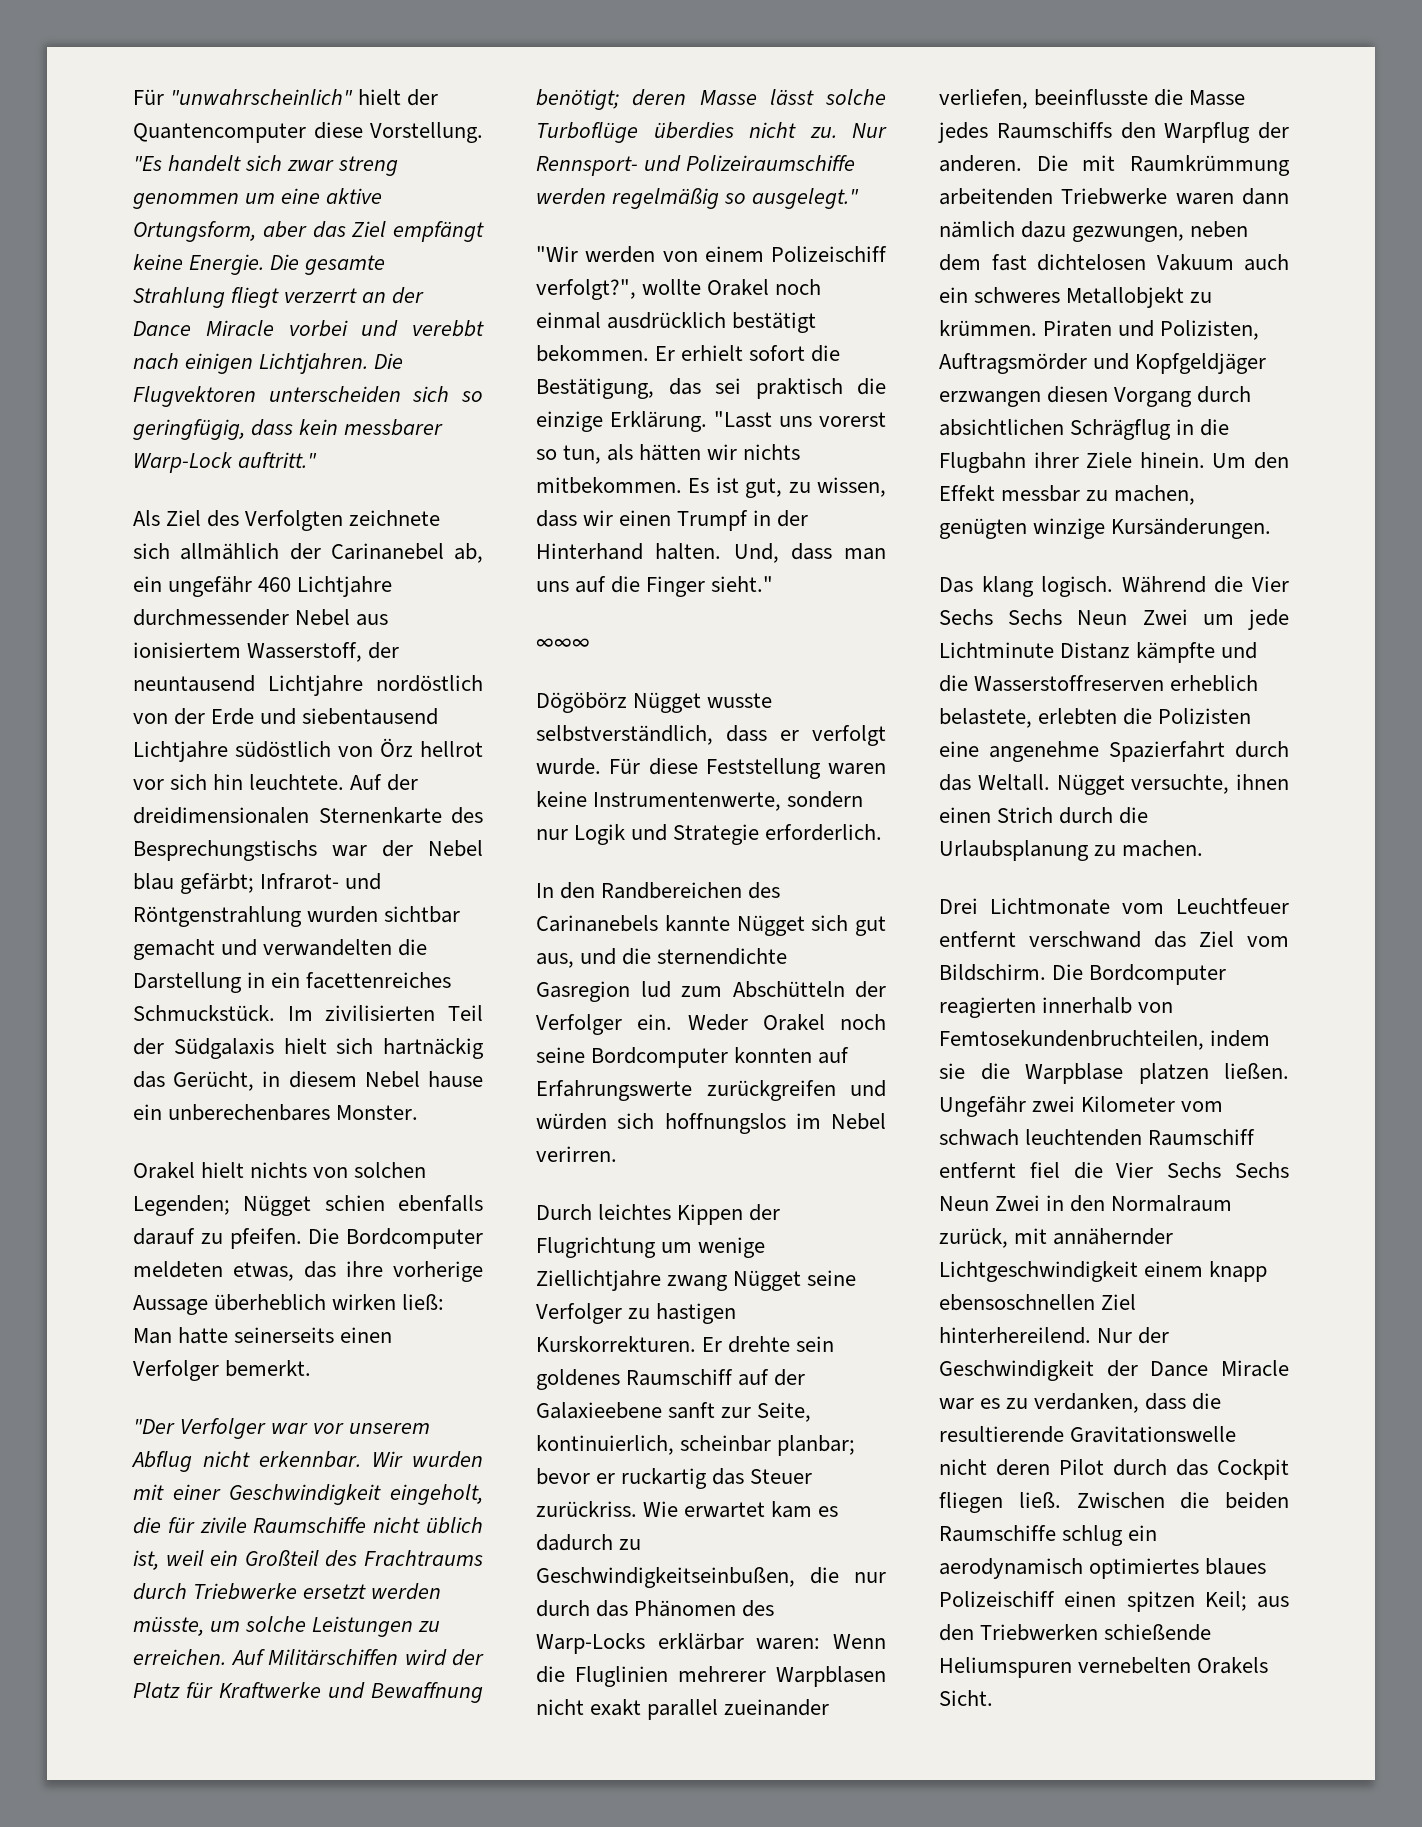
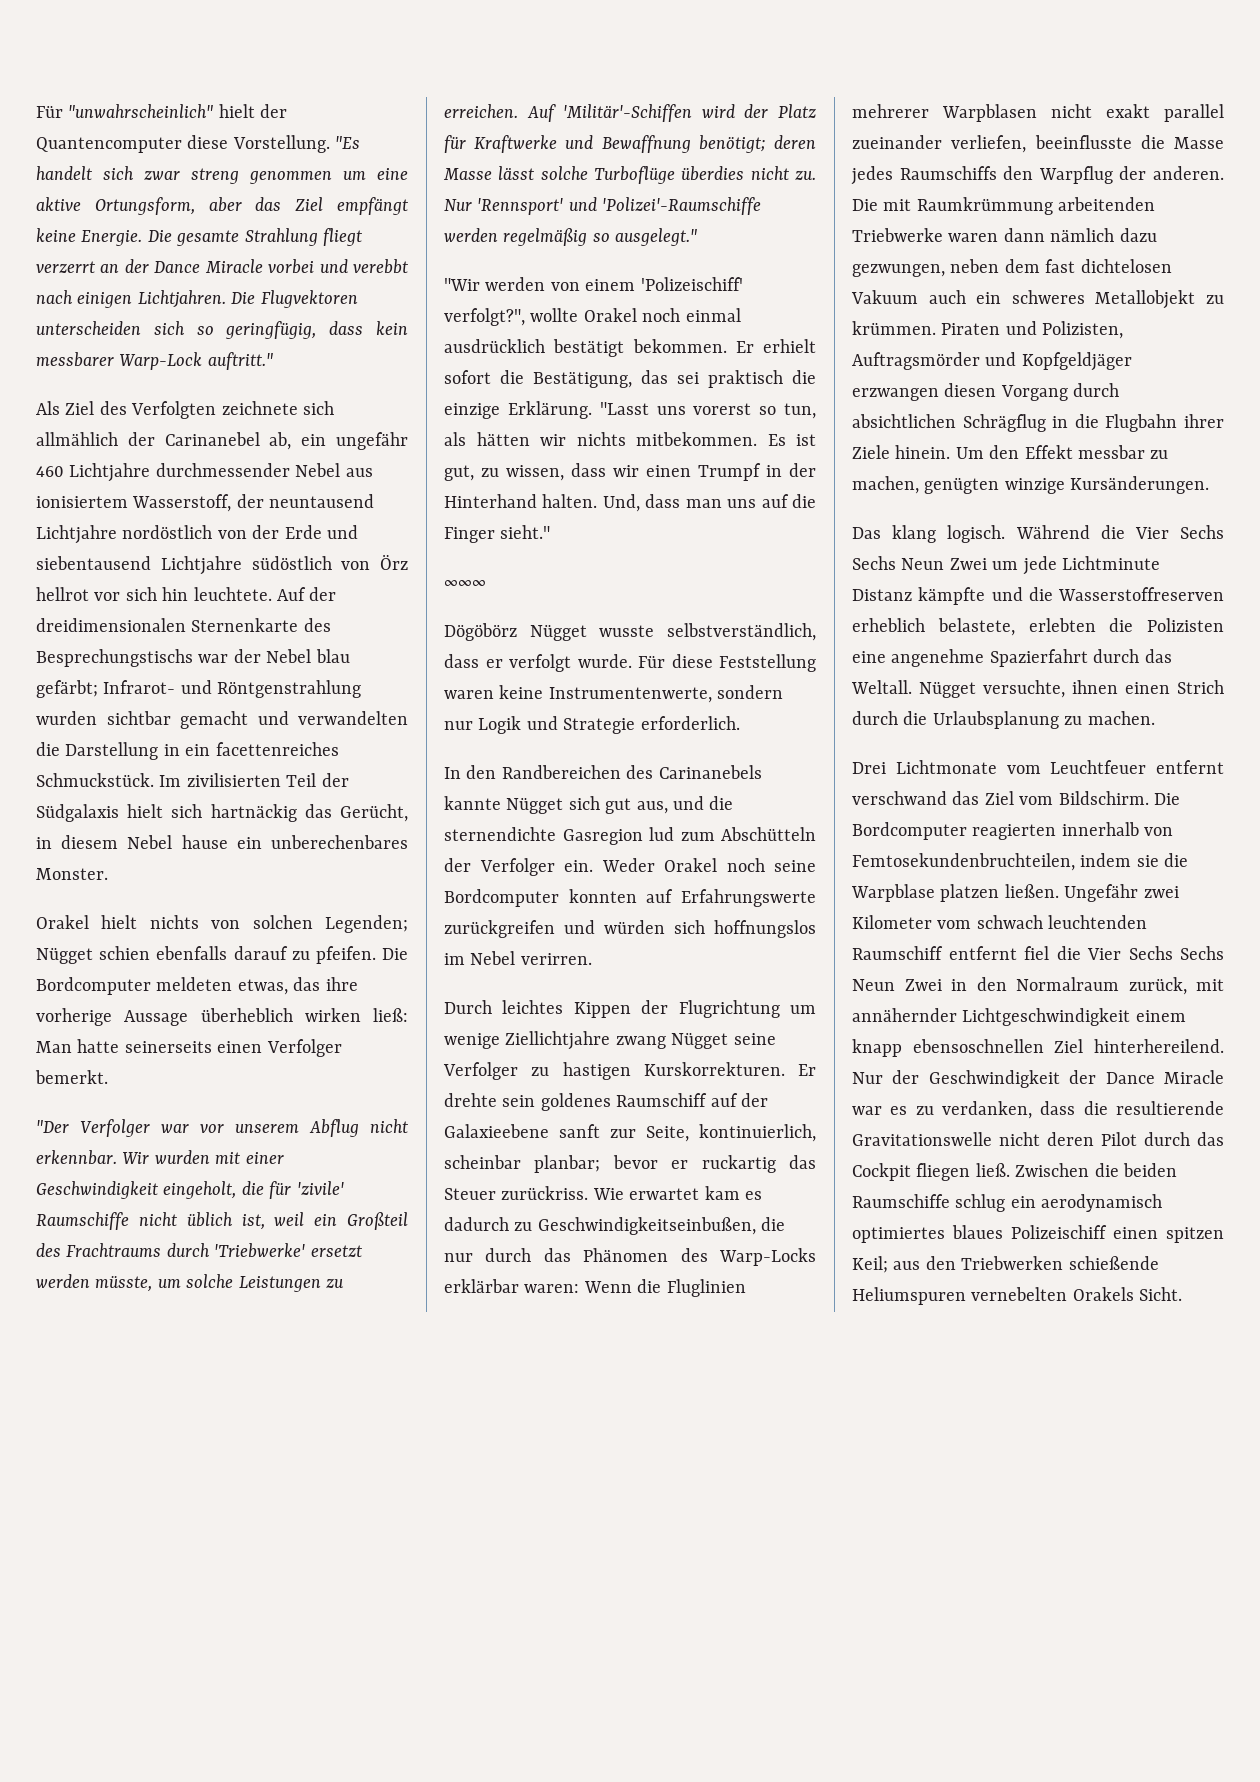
- Wir wurden mit einer Geschwindigkeit eingeholt, die für zivile Raumschiffe nicht üblich ist, weil ein Großteil des Frachtraums durch Triebwerke ersetzt werden müsste, um solche Leistungen zu erreichen.
+ Wir wurden mit einer Geschwindigkeit eingeholt, die für 'zivile' Raumschiffe nicht üblich ist, weil ein Großteil des Frachtraums durch 'Triebwerke' ersetzt werden müsste, um solche Leistungen zu erreichen.
- Auf Militärschiffen wird der Platz für Kraftwerke und Bewaffnung benötigt; deren Masse lässt solche Turboflüge überdies nicht zu.
+ Auf 'Militär'-Schiffen wird der Platz für Kraftwerke und Bewaffnung benötigt; deren Masse lässt solche Turboflüge überdies nicht zu.
- Nur Rennsport- und Polizeiraumschiffe werden regelmäßig so ausgelegt."
+ Nur 'Rennsport' und 'Polizei'-Raumschiffe werden regelmäßig so ausgelegt."
- "Wir werden von einem Polizeischiff verfolgt?", wollte Orakel noch einmal ausdrücklich bestätigt bekommen.
+ "Wir werden von einem 'Polizeischiff' verfolgt?", wollte Orakel noch einmal ausdrücklich bestätigt bekommen.

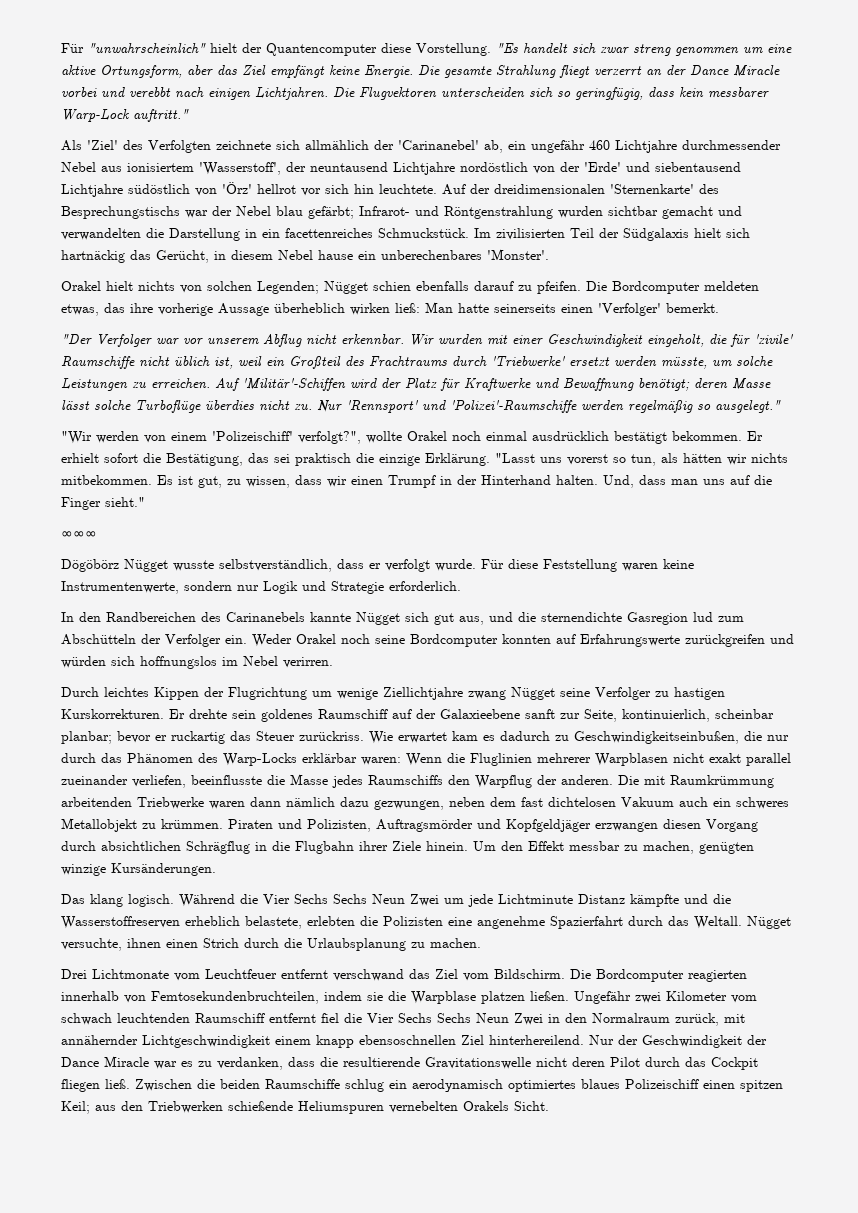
- Als Ziel des Verfolgten zeichnete sich allmählich der Carinanebel ab, ein ungefähr 460 Lichtjahre durchmessender Nebel aus ionisiertem Wasserstoff, der neuntausend Lichtjahre nordöstlich von der Erde und siebentausend Lichtjahre südöstlich von Örz hellrot vor sich hin leuchtete.
+ Als 'Ziel' des Verfolgten zeichnete sich allmählich der 'Carinanebel' ab, ein ungefähr 460 Lichtjahre durchmessender Nebel aus ionisiertem 'Wasserstoff', der neuntausend Lichtjahre nordöstlich von der 'Erde' und siebentausend Lichtjahre südöstlich von 'Örz' hellrot vor sich hin leuchtete.
- Auf der dreidimensionalen Sternenkarte des Besprechungstischs war der Nebel blau gefärbt; Infrarot- und Röntgenstrahlung wurden sichtbar gemacht und verwandelten die Darstellung in ein facettenreiches Schmuckstück.
+ Auf der dreidimensionalen 'Sternenkarte' des Besprechungstischs war der Nebel blau gefärbt; Infrarot- und Röntgenstrahlung wurden sichtbar gemacht und verwandelten die Darstellung in ein facettenreiches Schmuckstück.
- Im zivilisierten Teil der Südgalaxis hielt sich hartnäckig das Gerücht, in diesem Nebel hause ein unberechenbares Monster.
+ Im zivilisierten Teil der Südgalaxis hielt sich hartnäckig das Gerücht, in diesem Nebel hause ein unberechenbares 'Monster'.
- Die Bordcomputer meldeten etwas, das ihre vorherige Aussage überheblich wirken ließ: Man hatte seinerseits einen Verfolger bemerkt.
+ Die Bordcomputer meldeten etwas, das ihre vorherige Aussage überheblich wirken ließ: Man hatte seinerseits einen 'Verfolger' bemerkt.

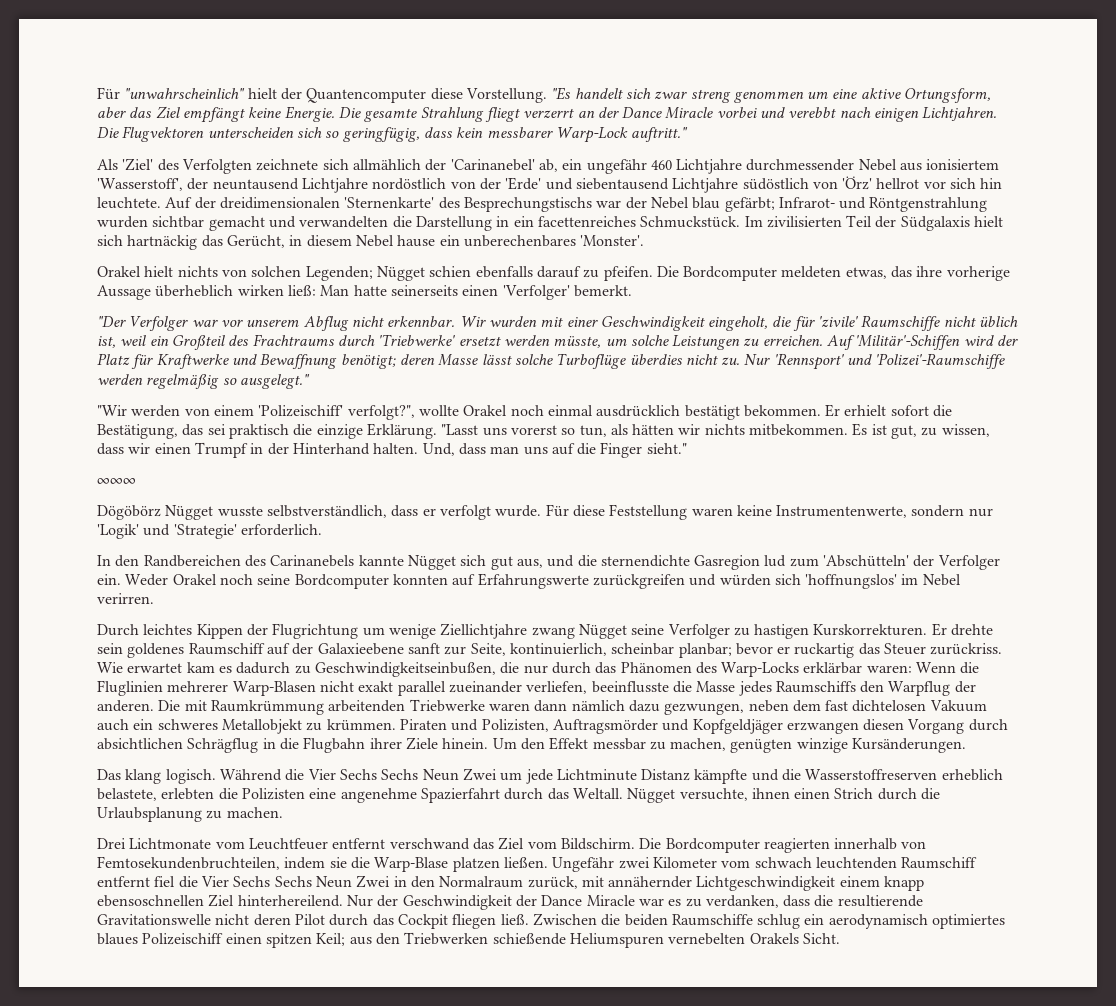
- Für diese Feststellung waren keine Instrumentenwerte, sondern nur Logik und Strategie erforderlich.
+ Für diese Feststellung waren keine Instrumentenwerte, sondern nur 'Logik' und 'Strategie' erforderlich.
- In den Randbereichen des Carinanebels kannte Nügget sich gut aus, und die sternendichte Gasregion lud zum Abschütteln der Verfolger ein.
+ In den Randbereichen des Carinanebels kannte Nügget sich gut aus, und die sternendichte Gasregion lud zum 'Abschütteln' der Verfolger ein.
- Weder Orakel noch seine Bordcomputer konnten auf Erfahrungswerte zurückgreifen und würden sich hoffnungslos im Nebel verirren.
+ Weder Orakel noch seine Bordcomputer konnten auf Erfahrungswerte zurückgreifen und würden sich 'hoffnungslos' im Nebel verirren.
- Wie erwartet kam es dadurch zu Geschwindigkeitseinbußen, die nur durch das Phänomen des Warp-Locks erklärbar waren: Wenn die Fluglinien mehrerer Warpblasen nicht exakt parallel zueinander verliefen, beeinflusste die Masse jedes Raumschiffs den Warpflug der anderen.
+ Wie erwartet kam es dadurch zu Geschwindigkeitseinbußen, die nur durch das Phänomen des Warp-Locks erklärbar waren: Wenn die Fluglinien mehrerer Warp-Blasen nicht exakt parallel zueinander verliefen, beeinflusste die Masse jedes Raumschiffs den Warpflug der anderen.
- Die Bordcomputer reagierten innerhalb von Femtosekundenbruchteilen, indem sie die Warpblase platzen ließen.
+ Die Bordcomputer reagierten innerhalb von Femtosekundenbruchteilen, indem sie die Warp-Blase platzen ließen.

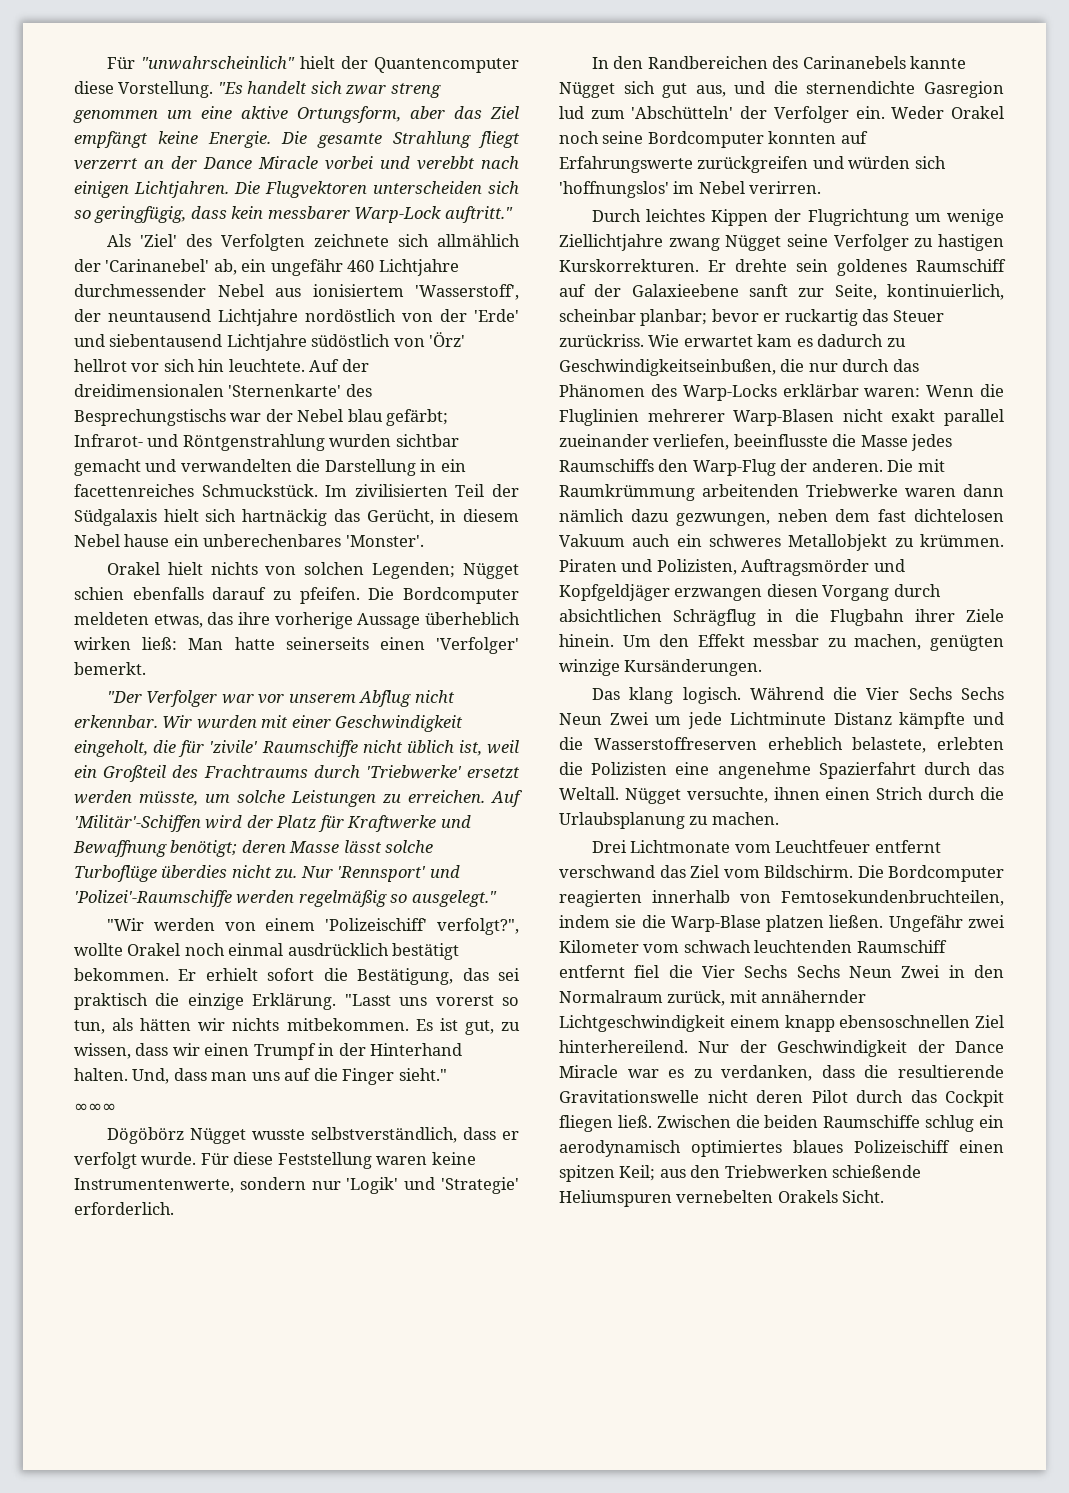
- Wie erwartet kam es dadurch zu Geschwindigkeitseinbußen, die nur durch das Phänomen des Warp-Locks erklärbar waren: Wenn die Fluglinien mehrerer Warp-Blasen nicht exakt parallel zueinander verliefen, beeinflusste die Masse jedes Raumschiffs den Warpflug der anderen.
+ Wie erwartet kam es dadurch zu Geschwindigkeitseinbußen, die nur durch das Phänomen des Warp-Locks erklärbar waren: Wenn die Fluglinien mehrerer Warp-Blasen nicht exakt parallel zueinander verliefen, beeinflusste die Masse jedes Raumschiffs den Warp-Flug der anderen.

